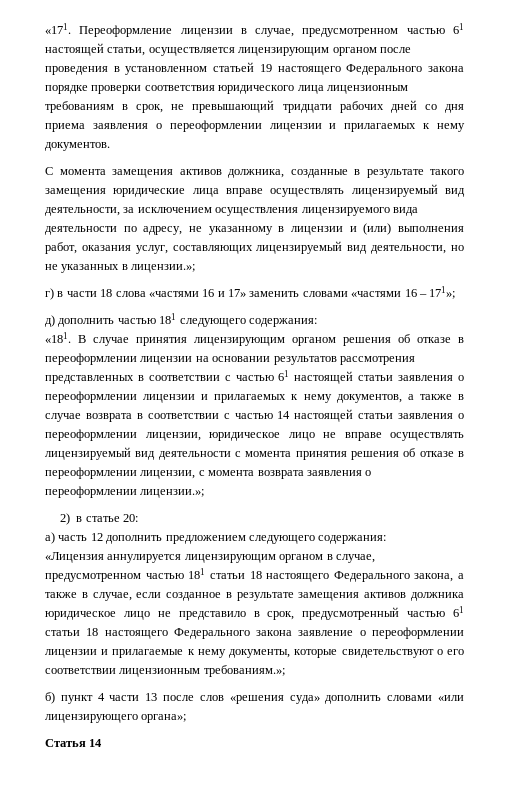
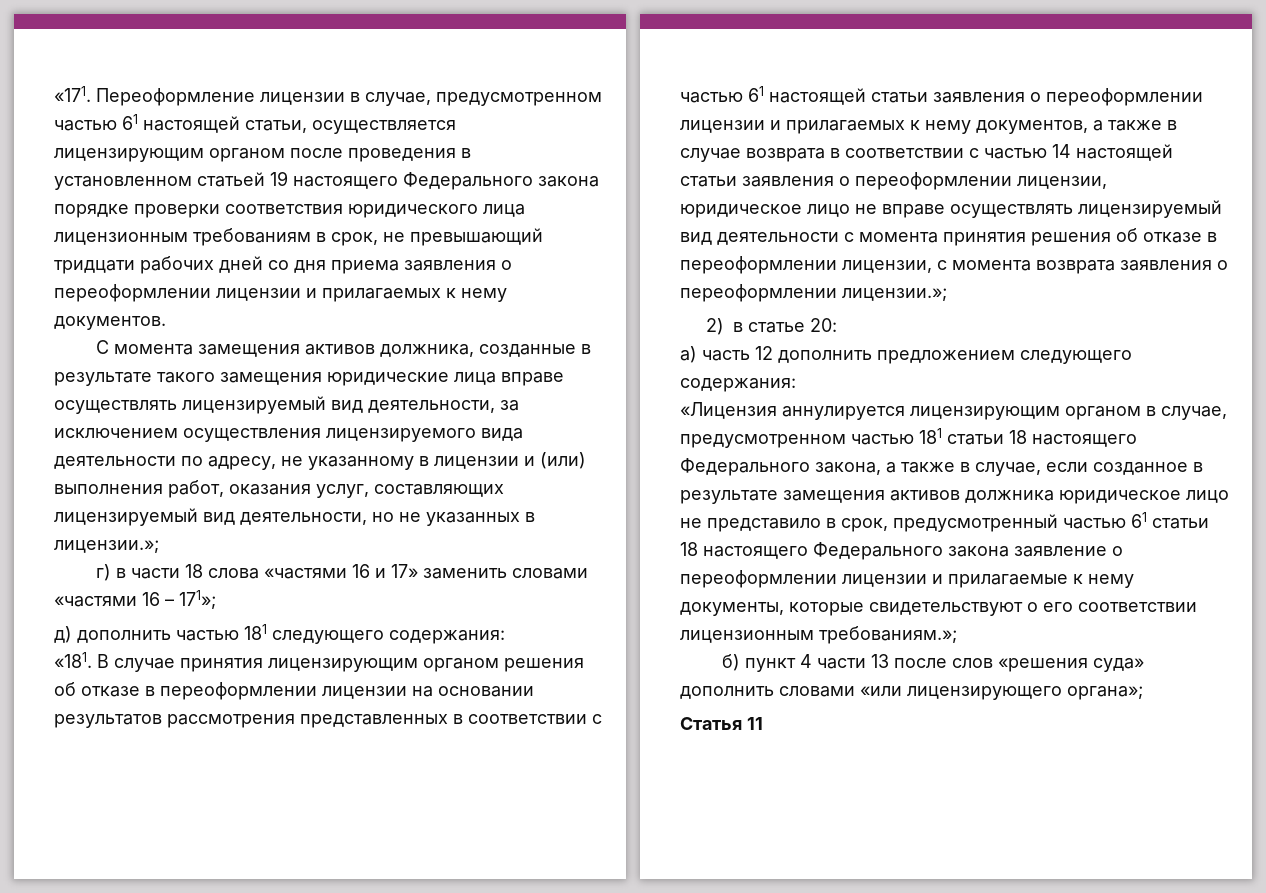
- Статья 14
+ Статья 11

